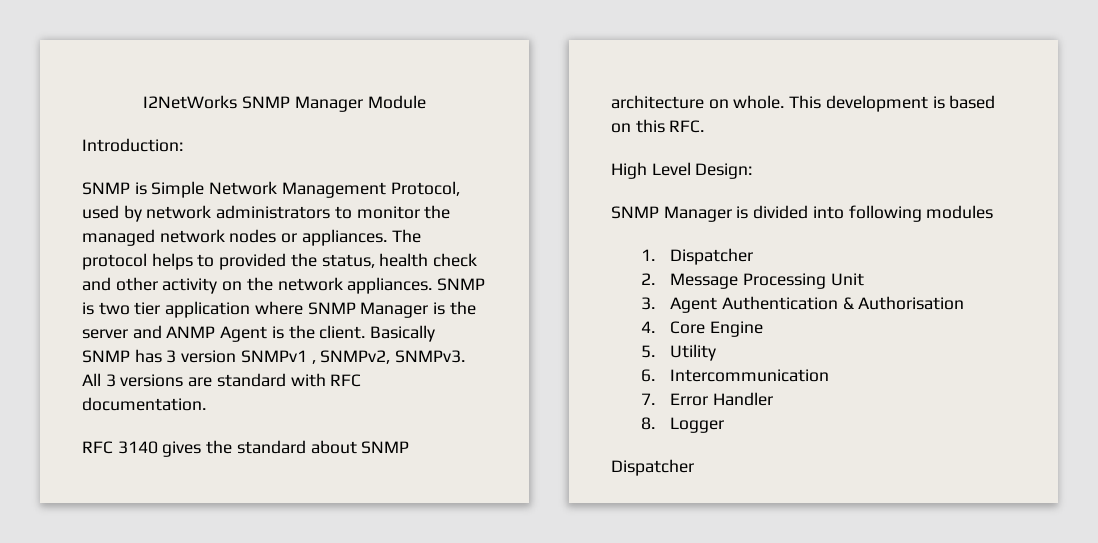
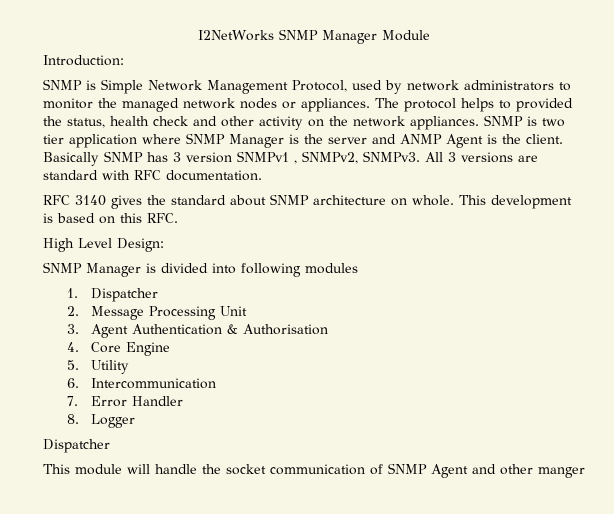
+ This module will handle the socket communication of SNMP Agent and other manger

